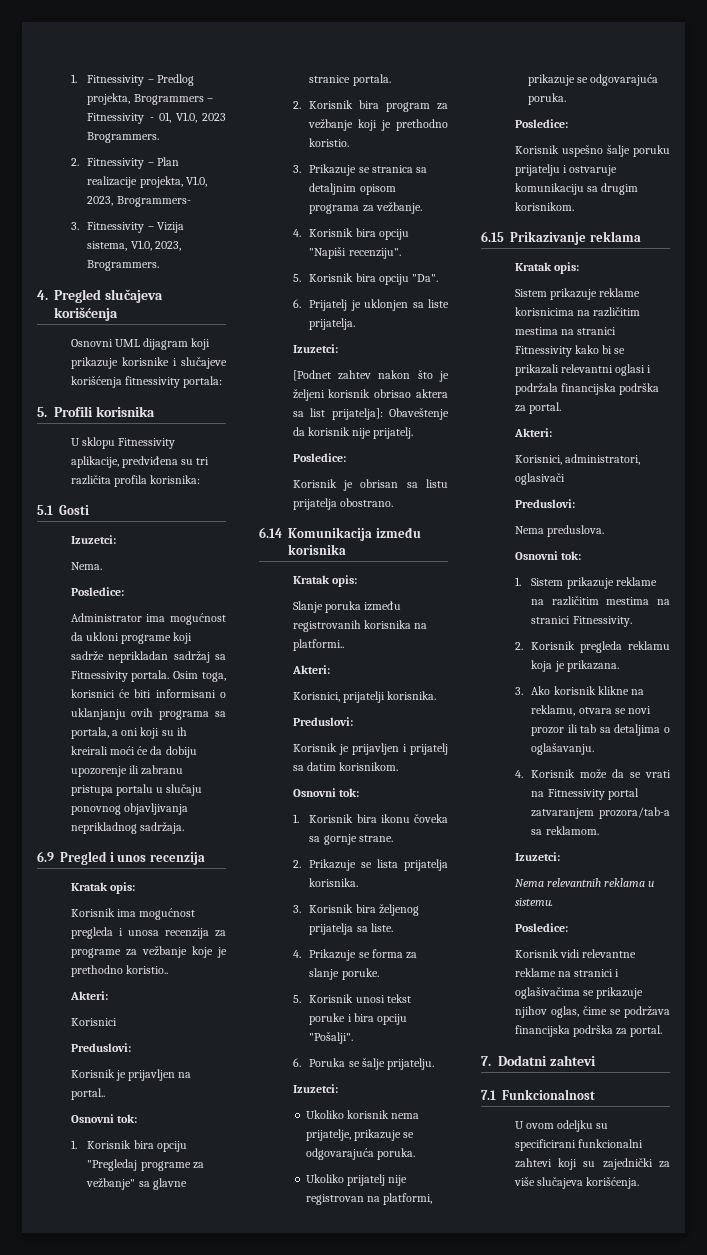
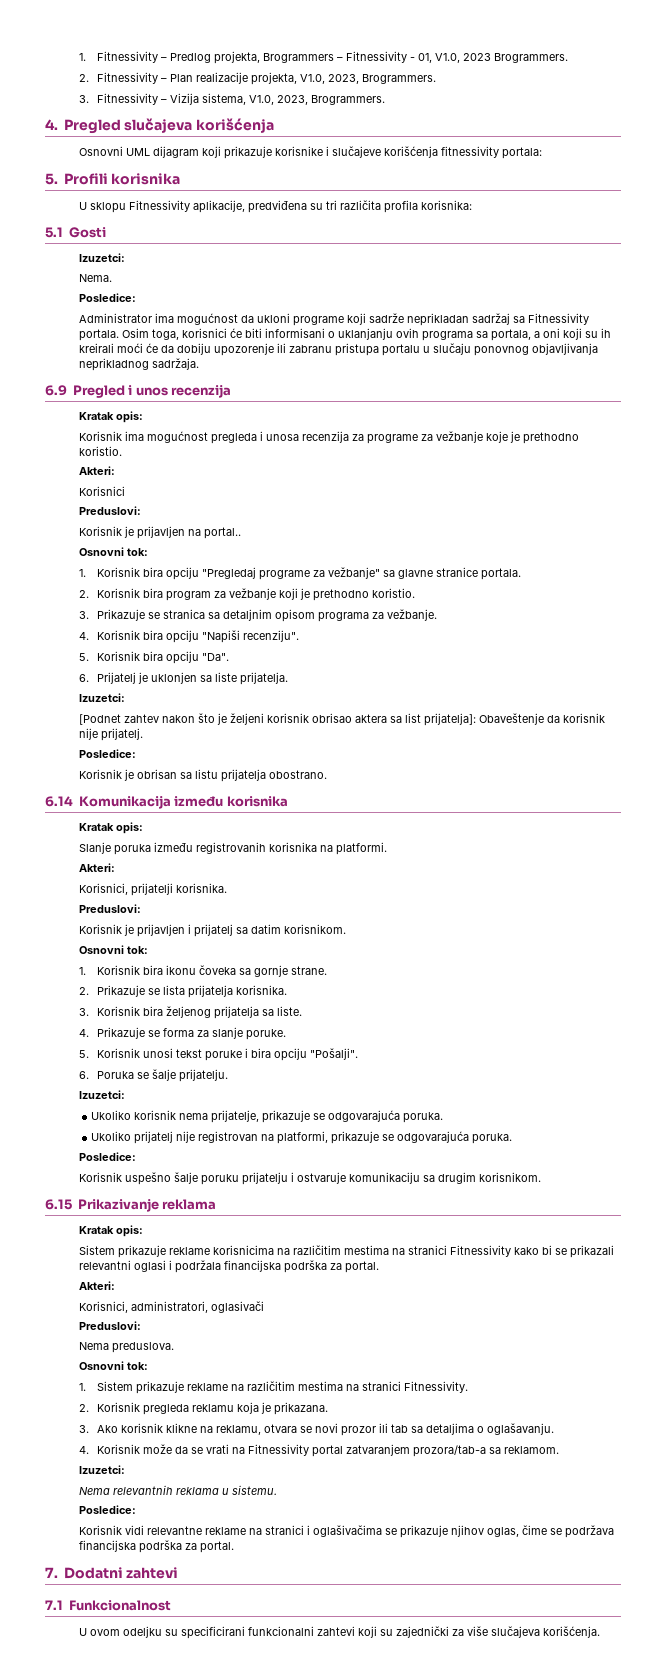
- 2. Fitnessivity – Plan realizacije projekta, V1.0, 2023, Brogrammers-
+ 2. Fitnessivity – Plan realizacije projekta, V1.0, 2023, Brogrammers.
- Korisnik ima mogućnost pregleda i unosa recenzija za programe za vežbanje koje je prethodno koristio..
+ Korisnik ima mogućnost pregleda i unosa recenzija za programe za vežbanje koje je prethodno koristio.
- Slanje poruka između registrovanih korisnika na platformi..
+ Slanje poruka između registrovanih korisnika na platformi.

